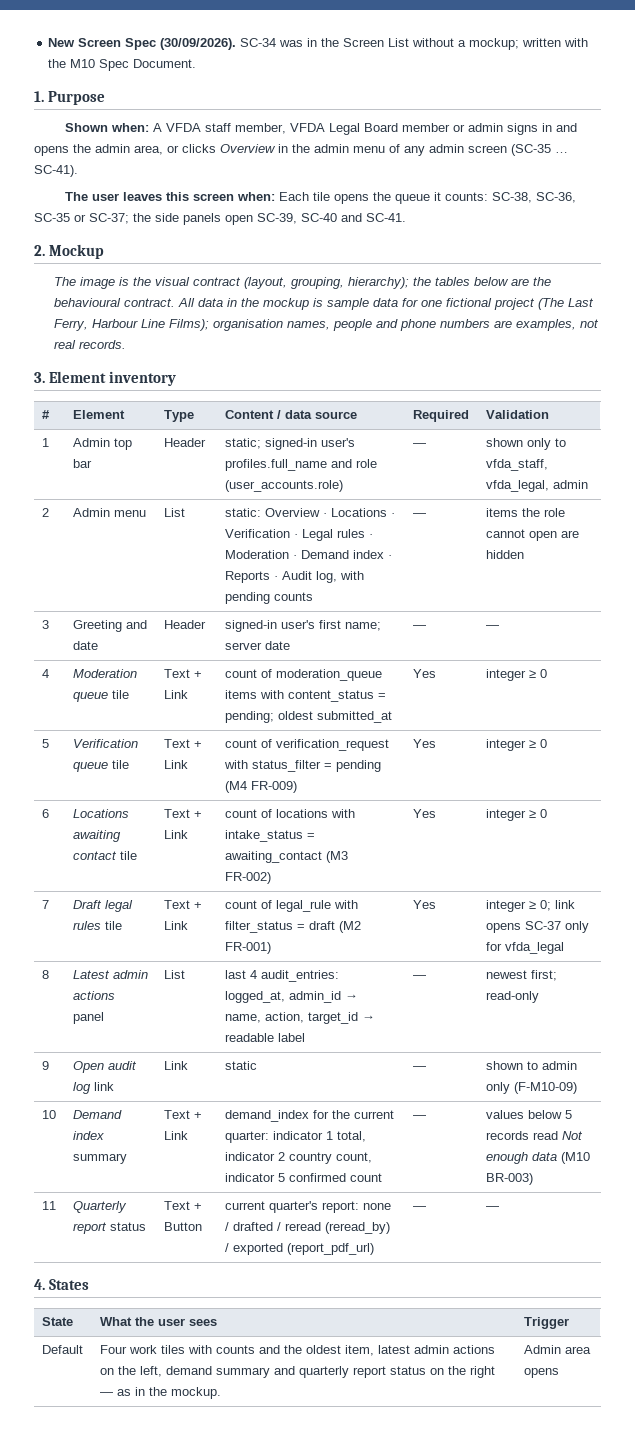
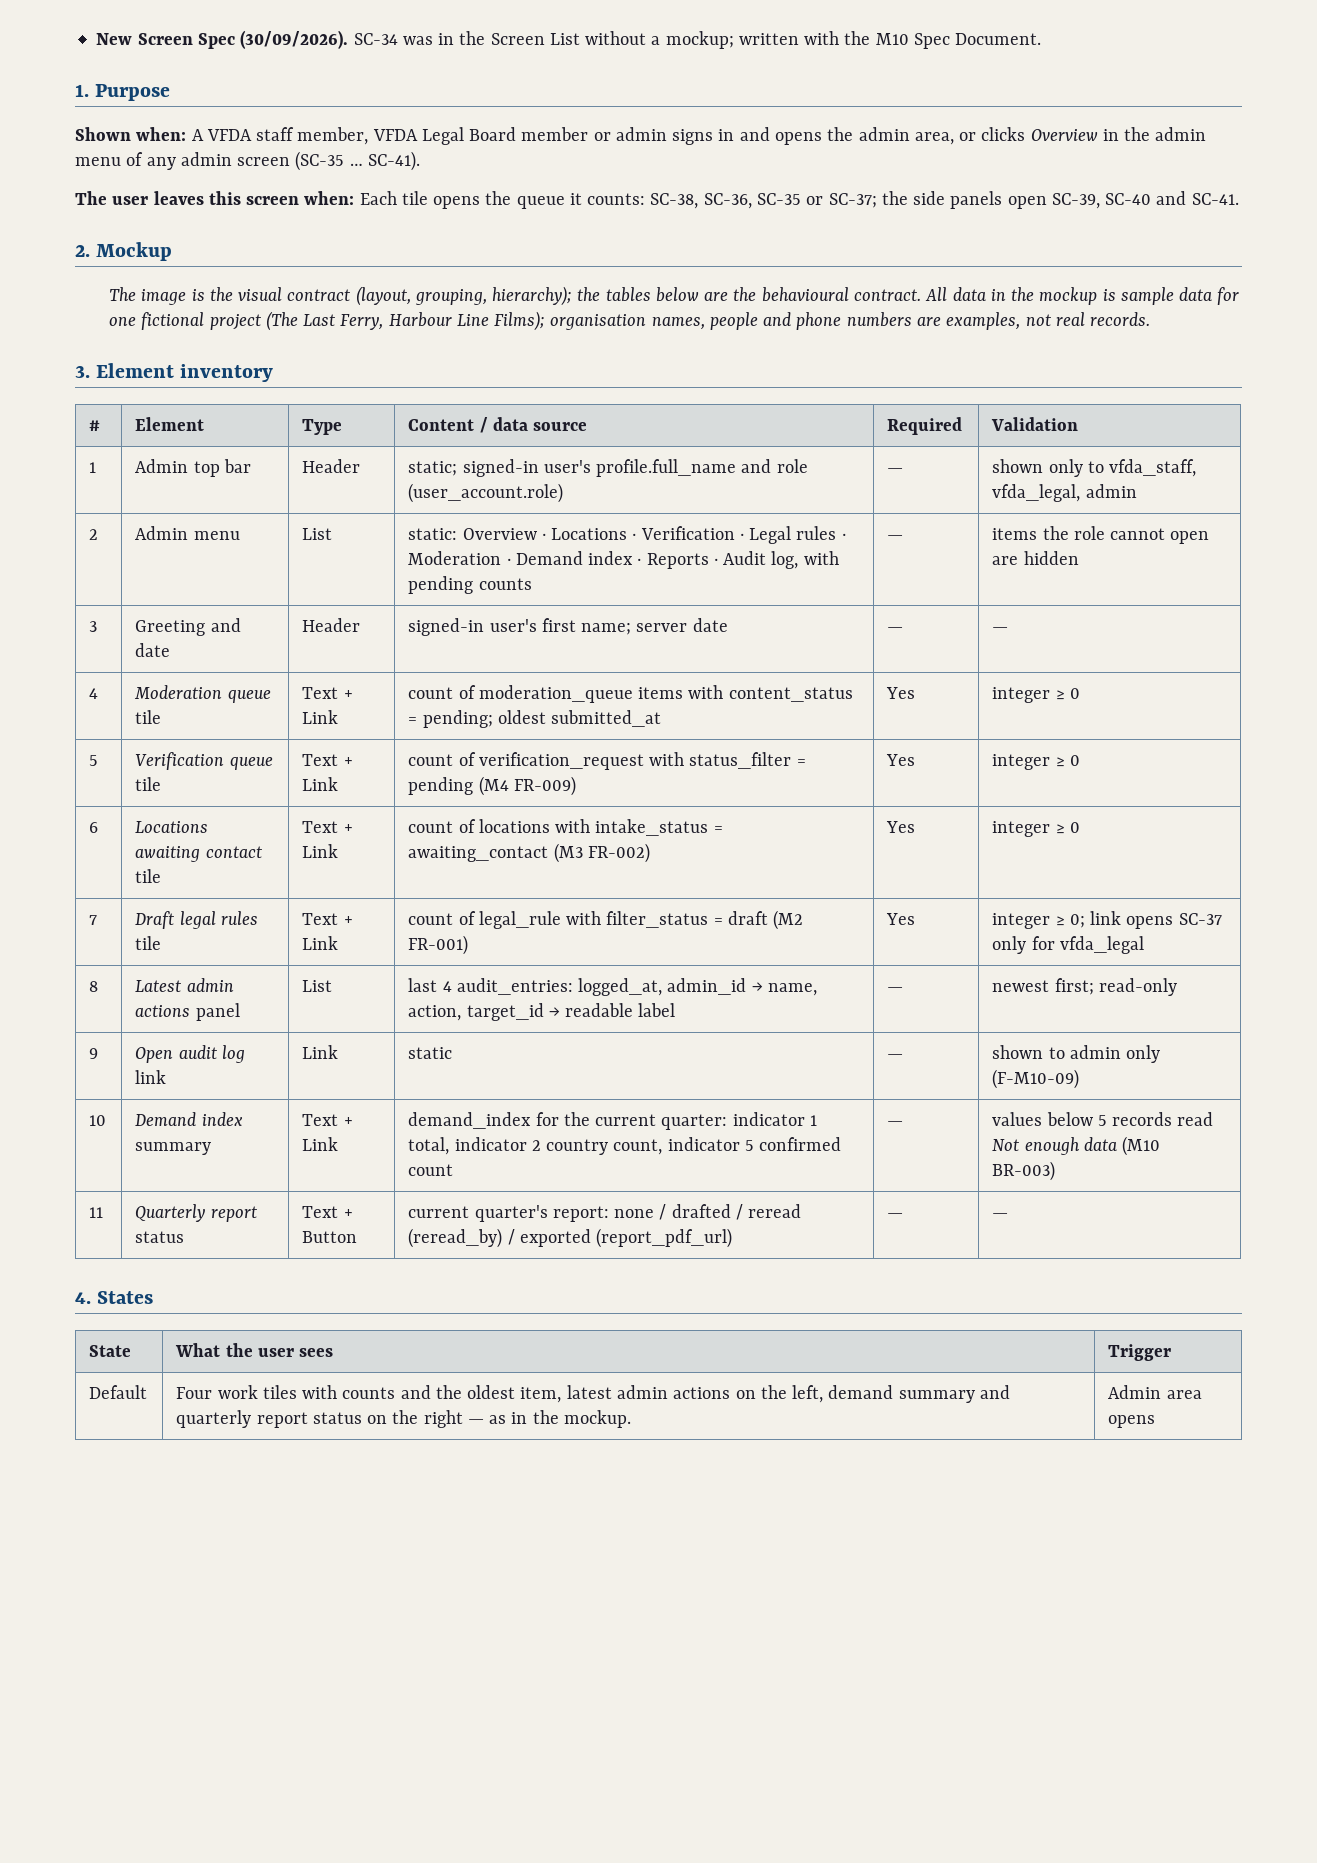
- 1 | Admin top bar | Header | static; signed-in user's profiles.full_name and role (user_accounts.role) | — | shown only to vfda_staff, vfda_legal, admin
+ 1 | Admin top bar | Header | static; signed-in user's profile.full_name and role (user_account.role) | — | shown only to vfda_staff, vfda_legal, admin

